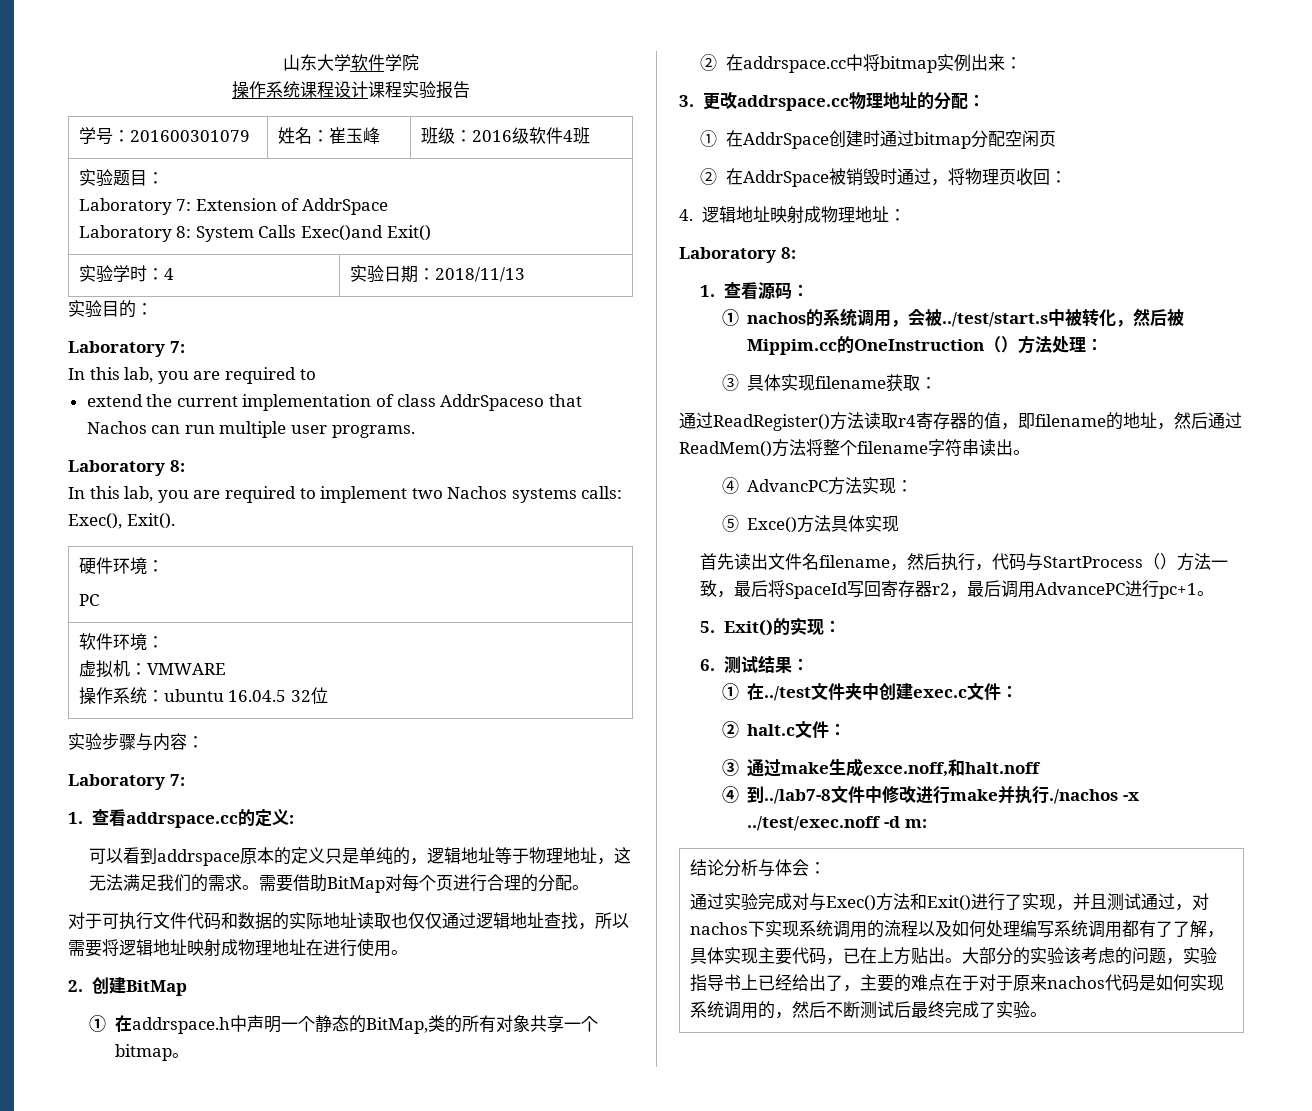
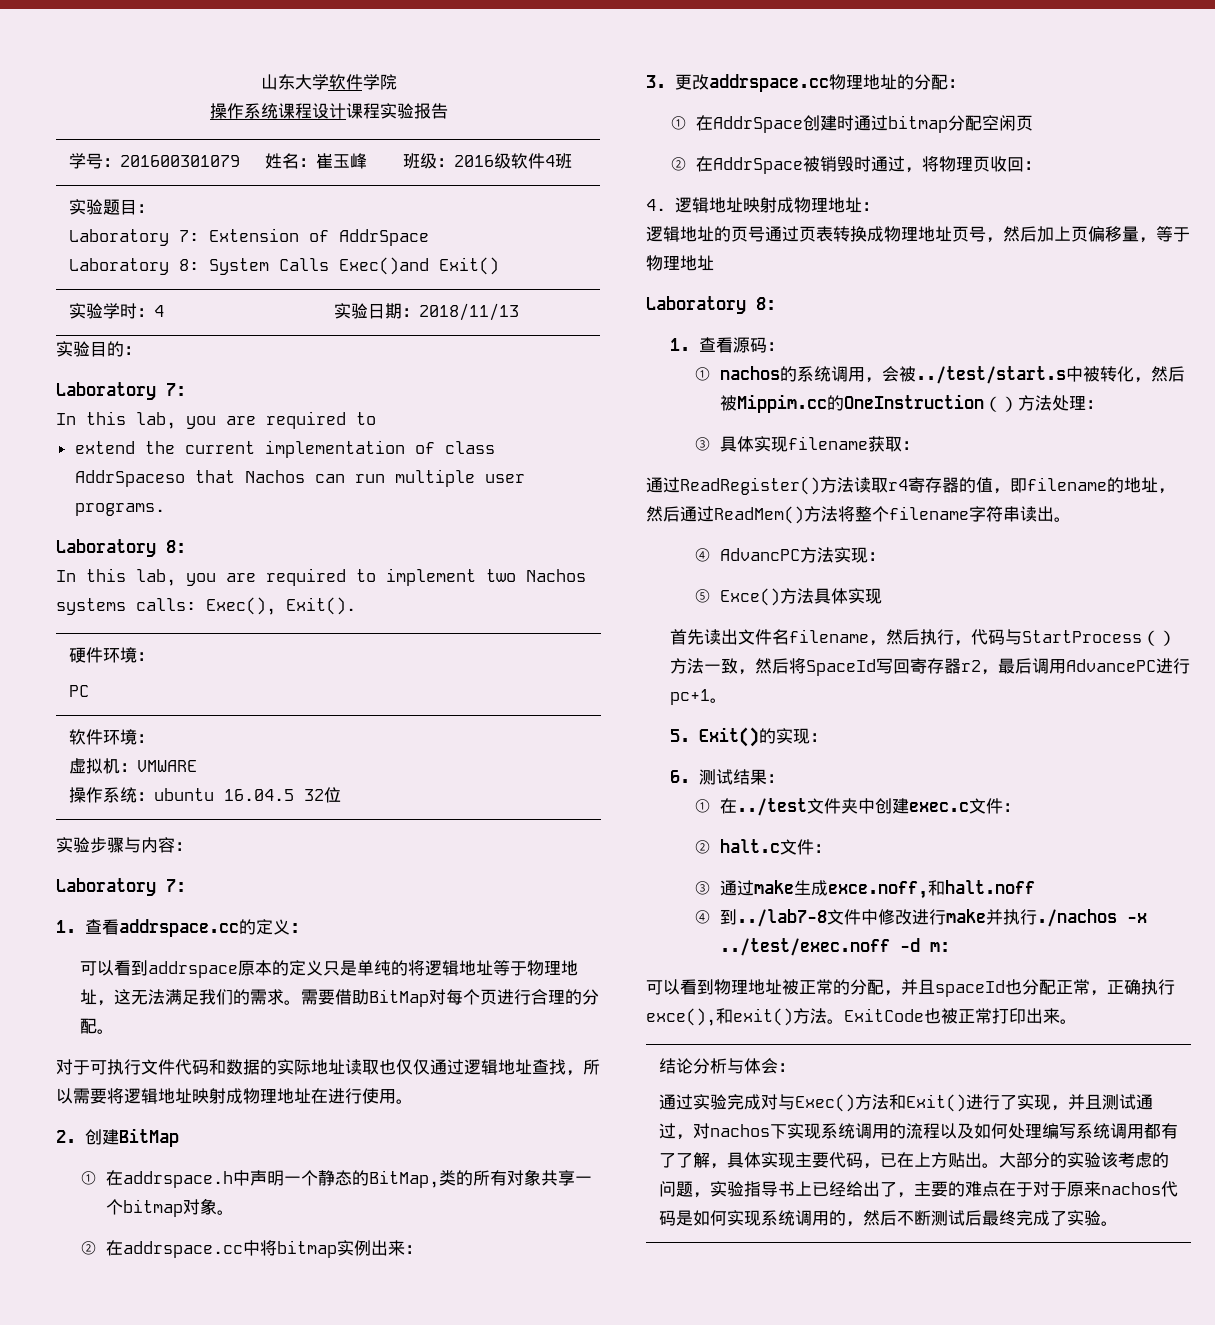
- 可以看到addrspace原本的定义只是单纯的，逻辑地址等于物理地址，这无法满足我们的需求。
+ 可以看到addrspace原本的定义只是单纯的将逻辑地址等于物理地址，这无法满足我们的需求。
- ①在addrspace.h中声明一个静态的BitMap,类的所有对象共享一个bitmap。
+ ①在addrspace.h中声明一个静态的BitMap,类的所有对象共享一个bitmap对象。
+ 逻辑地址的页号通过页表转换成物理地址页号，然后加上页偏移量，等于物理地址
- 首先读出文件名filename，然后执行，代码与StartProcess（）方法一致，最后将SpaceId写回寄存器r2，最后调用AdvancePC进行pc+1。
+ 首先读出文件名filename，然后执行，代码与StartProcess（）方法一致，然后将SpaceId写回寄存器r2，最后调用AdvancePC进行pc+1。
+ 可以看到物理地址被正常的分配，并且spaceId也分配正常，正确执行exce(),和exit()方法。ExitCode也被正常打印出来。

